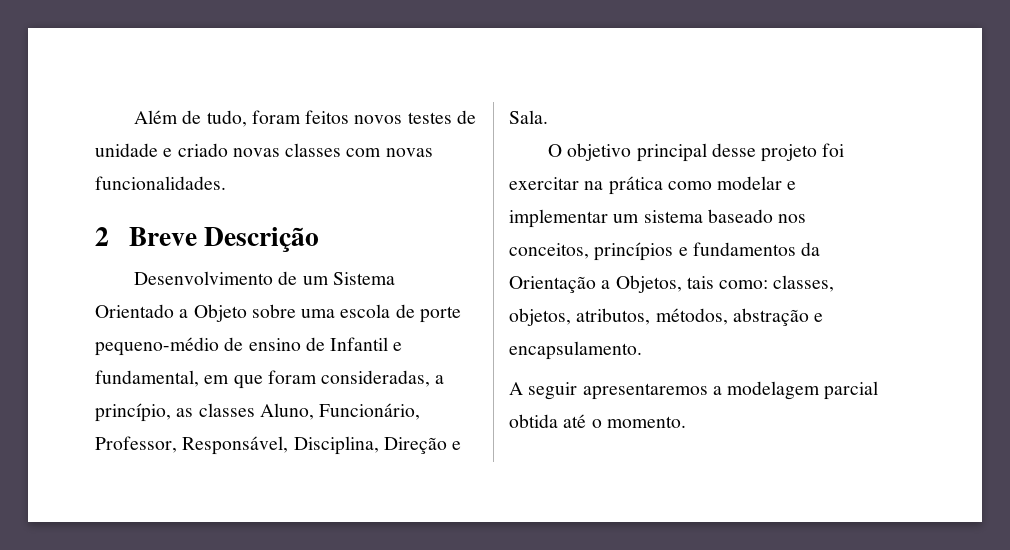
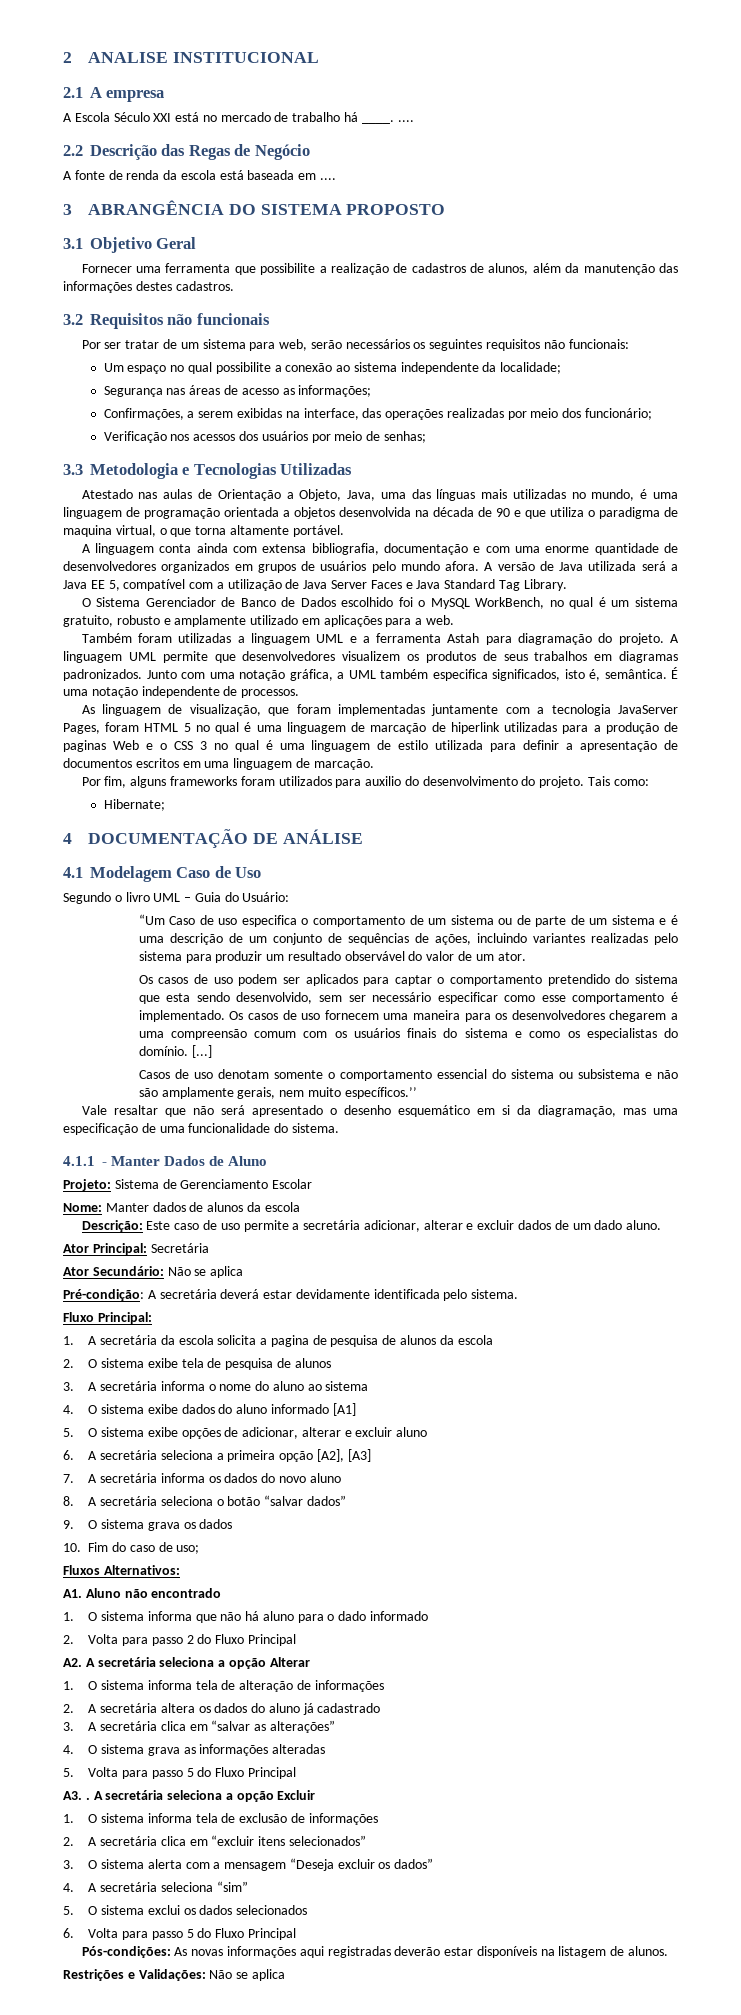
- Além de tudo, foram feitos novos testes de unidade e criado novas classes com novas funcionalidades.
- 2 Breve Descrição
- Desenvolvimento de um Sistema Orientado a Objeto sobre uma escola de porte pequeno-médio de ensino de Infantil e fundamental, em que foram consideradas, a princípio, as classes Aluno, Funcionário, Professor, Responsável, Disciplina, Direção e Sala.
- O objetivo principal desse projeto foi exercitar na prática como modelar e implementar um sistema baseado nos conceitos, princípios e fundamentos da Orientação a Objetos, tais como: classes, objetos, atributos, métodos, abstração e encapsulamento.
- A seguir apresentaremos a modelagem parcial obtida até o momento.
+ 2 ANALISE INSTITUCIONAL
+ 2.1 A empresa
+ A Escola Século XXI está no mercado de trabalho há ____. ....
+ 2.2 Descrição das Regas de Negócio
+ A fonte de renda da escola está baseada em ....
+ 3 ABRANGÊNCIA DO SISTEMA PROPOSTO
+ 3.1 Objetivo Geral
+ Fornecer uma ferramenta que possibilite a realização de cadastros de alunos, além da manutenção das informações destes cadastros.
+ 3.2 Requisitos não funcionais
+ Por ser tratar de um sistema para web, serão necessários os seguintes requisitos não funcionais:
+ Um espaço no qual possibilite a conexão ao sistema independente da localidade;
+ Segurança nas áreas de acesso as informações;
+ Confirmações, a serem exibidas na interface, das operações realizadas por meio dos funcionário;
+ Verificação nos acessos dos usuários por meio de senhas;
+ 3.3 Metodologia e Tecnologias Utilizadas
+ Atestado nas aulas de Orientação a Objeto, Java, uma das línguas mais utilizadas no mundo, é uma linguagem de programação orientada a objetos desenvolvida na década de 90 e que utiliza o paradigma de maquina virtual, o que torna altamente portável.
+ A linguagem conta ainda com extensa bibliografia, documentação e com uma enorme quantidade de desenvolvedores organizados em grupos de usuários pelo mundo afora. A versão de Java utilizada será a Java EE 5, compatível com a utilização de Java Server Faces e Java Standard Tag Library.
+ O Sistema Gerenciador de Banco de Dados escolhido foi o MySQL WorkBench, no qual é um sistema gratuito, robusto e amplamente utilizado em aplicações para a web.
+ Também foram utilizadas a linguagem UML e a ferramenta Astah para diagramação do projeto. A linguagem UML permite que desenvolvedores visualizem os produtos de seus trabalhos em diagramas padronizados. Junto com uma notação gráfica, a UML também especifica significados, isto é, semântica. É uma notação independente de processos.
+ As linguagem de visualização, que foram implementadas juntamente com a tecnologia JavaServer Pages, foram HTML 5 no qual é uma linguagem de marcação de hiperlink utilizadas para a produção de paginas Web e o CSS 3 no qual é uma linguagem de estilo utilizada para definir a apresentação de documentos escritos em uma linguagem de marcação.
+ Por fim, alguns frameworks foram utilizados para auxilio do desenvolvimento do projeto. Tais como:
+ Hibernate;
+ 4 DOCUMENTAÇÃO DE ANÁLISE
+ 4.1 Modelagem Caso de Uso
+ Segundo o livro UML – Guia do Usuário:
+ “Um Caso de uso especifica o comportamento de um sistema ou de parte de um sistema e é uma descrição de um conjunto de sequências de ações, incluindo variantes realizadas pelo sistema para produzir um resultado observável do valor de um ator.
+ Os casos de uso podem ser aplicados para captar o comportamento pretendido do sistema que esta sendo desenvolvido, sem ser necessário especificar como esse comportamento é implementado. Os casos de uso fornecem uma maneira para os desenvolvedores chegarem a uma compreensão comum com os usuários finais do sistema e como os especialistas do domínio. [...]
+ Casos de uso denotam somente o comportamento essencial do sistema ou subsistema e não são amplamente gerais, nem muito específicos.’’
+ Vale resaltar que não será apresentado o desenho esquemático em si da diagramação, mas uma especificação de uma funcionalidade do sistema.
+ 4.1.1 - Manter Dados de Aluno
+ Projeto: Sistema de Gerenciamento Escolar
+ Nome: Manter dados de alunos da escola
+ Descrição: Este caso de uso permite a secretária adicionar, alterar e excluir dados de um dado aluno.
+ Ator Principal: Secretária
+ Ator Secundário: Não se aplica
+ Pré-condição: A secretária deverá estar devidamente identificada pelo sistema.
+ Fluxo Principal:
+ 1. A secretária da escola solicita a pagina de pesquisa de alunos da escola
+ 2. O sistema exibe tela de pesquisa de alunos
+ 3. A secretária informa o nome do aluno ao sistema
+ 4. O sistema exibe dados do aluno informado [A1]
+ 5. O sistema exibe opções de adicionar, alterar e excluir aluno
+ 6. A secretária seleciona a primeira opção [A2], [A3]
+ 7. A secretária informa os dados do novo aluno
+ 8. A secretária seleciona o botão “salvar dados”
+ 9. O sistema grava os dados
+ 10. Fim do caso de uso;
+ Fluxos Alternativos:
+ A1. Aluno não encontrado
+ 1. O sistema informa que não há aluno para o dado informado
+ 2. Volta para passo 2 do Fluxo Principal
+ A2. A secretária seleciona a opção Alterar
+ 1. O sistema informa tela de alteração de informações
+ 2. A secretária altera os dados do aluno já cadastrado
+ 3. A secretária clica em “salvar as alterações”
+ 4. O sistema grava as informações alteradas
+ 5. Volta para passo 5 do Fluxo Principal
+ A3. . A secretária seleciona a opção Excluir
+ 1. O sistema informa tela de exclusão de informações
+ 2. A secretária clica em “excluir itens selecionados”
+ 3. O sistema alerta com a mensagem “Deseja excluir os dados”
+ 4. A secretária seleciona “sim”
+ 5. O sistema exclui os dados selecionados
+ 6. Volta para passo 5 do Fluxo Principal
+ Pós-condições: As novas informações aqui registradas deverão estar disponíveis na listagem de alunos.
+ Restrições e Validações: Não se aplica

